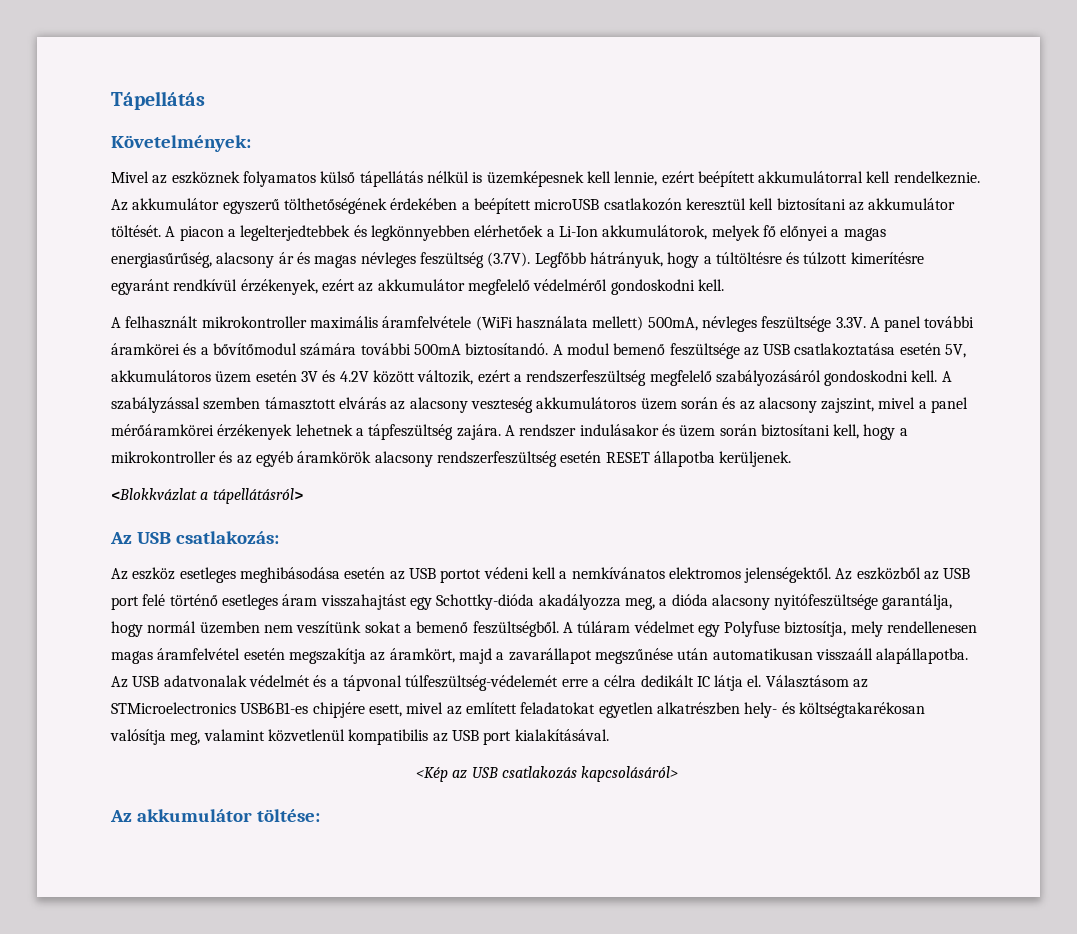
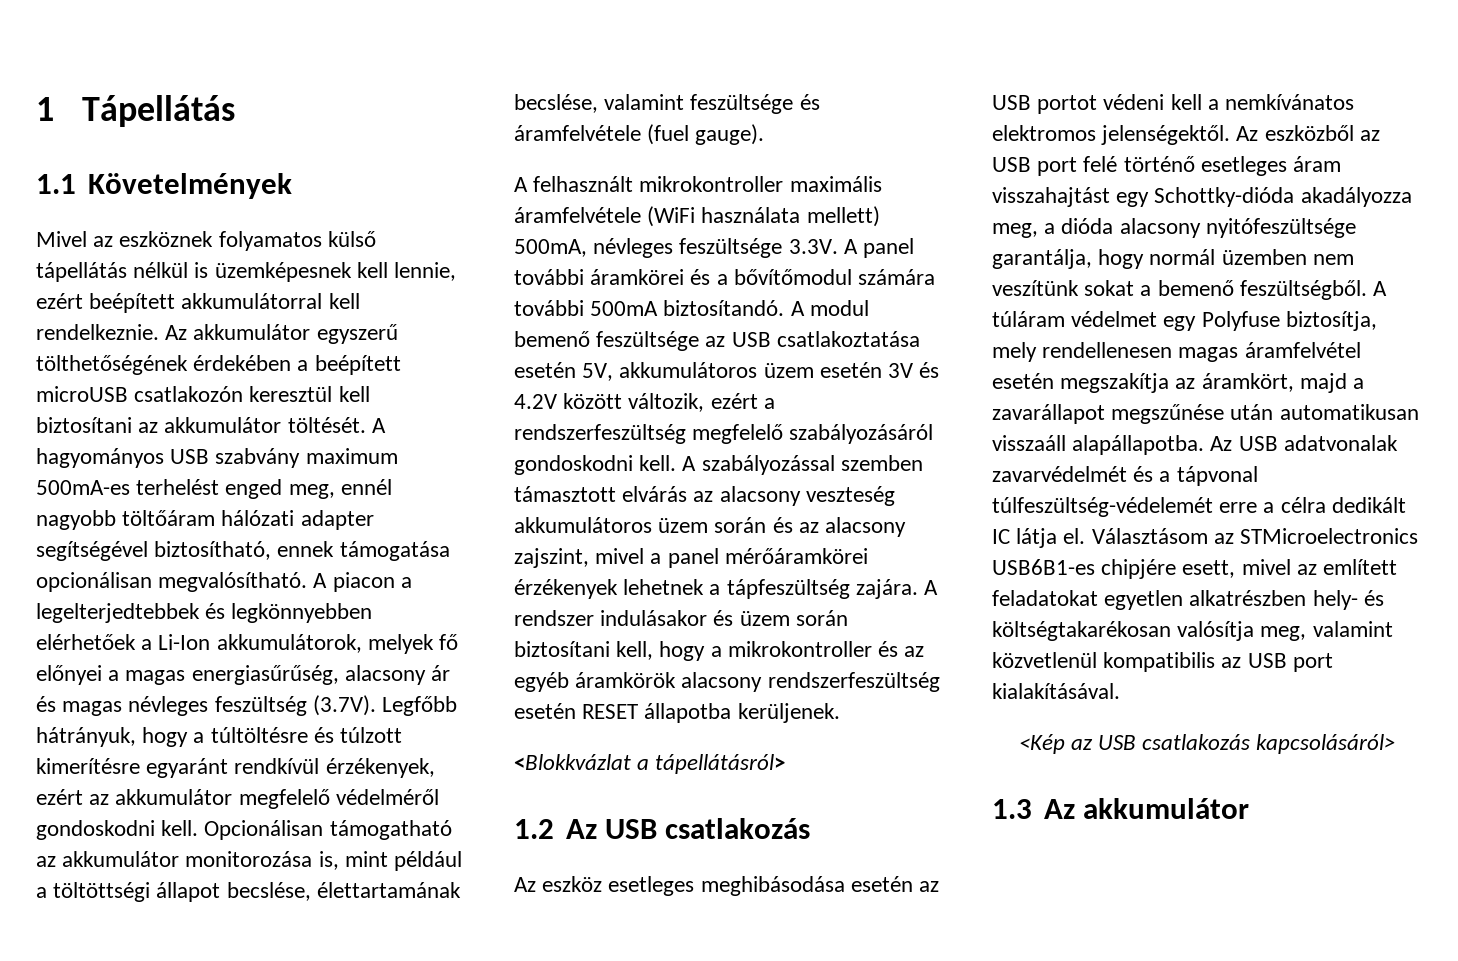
- Tápellátás
+ 1 Tápellátás
- Követelmények:
+ 1.1 Követelmények
- A piacon a legelterjedtebbek és legkönnyebben elérhetőek a Li-Ion akkumulátorok, melyek fő előnyei a magas energiasűrűség, alacsony ár és magas névleges feszültség (3.7V). Legfőbb hátrányuk, hogy a túltöltésre és túlzott kimerítésre egyaránt rendkívül érzékenyek, ezért az akkumulátor megfelelő védelméről gondoskodni kell.
+ A hagyományos USB szabvány maximum 500mA-es terhelést enged meg, ennél nagyobb töltőáram hálózati adapter segítségével biztosítható, ennek támogatása opcionálisan megvalósítható. A piacon a legelterjedtebbek és legkönnyebben elérhetőek a Li-Ion akkumulátorok, melyek fő előnyei a magas energiasűrűség, alacsony ár és magas névleges feszültség (3.7V). Legfőbb hátrányuk, hogy a túltöltésre és túlzott kimerítésre egyaránt rendkívül érzékenyek, ezért az akkumulátor megfelelő védelméről gondoskodni kell. Opcionálisan támogatható az akkumulátor monitorozása is, mint például a töltöttségi állapot becslése, élettartamának becslése, valamint feszültsége és áramfelvétele (fuel gauge).
- A szabályzással szemben támasztott elvárás az alacsony veszteség akkumulátoros üzem során és az alacsony zajszint, mivel a panel mérőáramkörei érzékenyek lehetnek a tápfeszültség zajára.
+ A szabályozással szemben támasztott elvárás az alacsony veszteség akkumulátoros üzem során és az alacsony zajszint, mivel a panel mérőáramkörei érzékenyek lehetnek a tápfeszültség zajára.
- Az USB csatlakozás:
+ 1.2 Az USB csatlakozás
- Az USB adatvonalak védelmét és a tápvonal túlfeszültség-védelemét erre a célra dedikált IC látja el.
+ Az USB adatvonalak zavarvédelmét és a tápvonal túlfeszültség-védelemét erre a célra dedikált IC látja el.
- Az akkumulátor töltése:
+ 1.3 Az akkumulátor

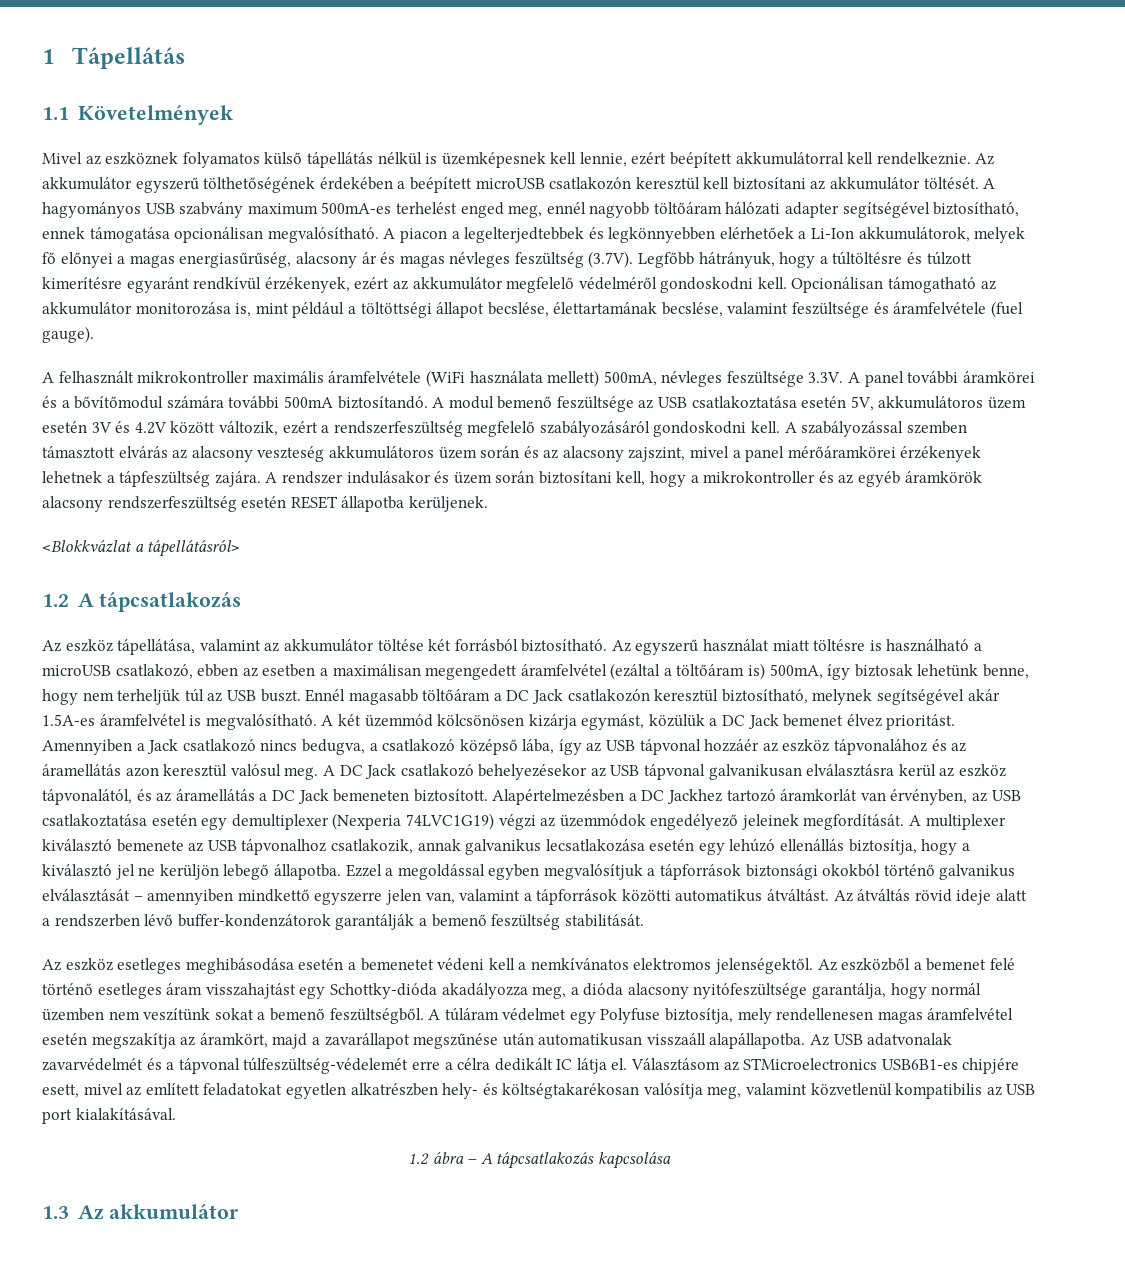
- 1.2 Az USB csatlakozás
+ 1.2 A tápcsatlakozás
+ Az eszköz tápellátása, valamint az akkumulátor töltése két forrásból biztosítható. Az egyszerű használat miatt töltésre is használható a microUSB csatlakozó, ebben az esetben a maximálisan megengedett áramfelvétel (ezáltal a töltőáram is) 500mA, így biztosak lehetünk benne, hogy nem terheljük túl az USB buszt. Ennél magasabb töltőáram a DC Jack csatlakozón keresztül biztosítható, melynek segítségével akár 1.5A-es áramfelvétel is megvalósítható. A két üzemmód kölcsönösen kizárja egymást, közülük a DC Jack bemenet élvez prioritást. Amennyiben a Jack csatlakozó nincs bedugva, a csatlakozó középső lába, így az USB tápvonal hozzáér az eszköz tápvonalához és az áramellátás azon keresztül valósul meg. A DC Jack csatlakozó behelyezésekor az USB tápvonal galvanikusan elválasztásra kerül az eszköz tápvonalától, és az áramellátás a DC Jack bemeneten biztosított. Alapértelmezésben a DC Jackhez tartozó áramkorlát van érvényben, az USB csatlakoztatása esetén egy demultiplexer (Nexperia 74LVC1G19) végzi az üzemmódok engedélyező jeleinek megfordítását. A multiplexer kiválasztó bemenete az USB tápvonalhoz csatlakozik, annak galvanikus lecsatlakozása esetén egy lehúzó ellenállás biztosítja, hogy a kiválasztó jel ne kerüljön lebegő állapotba. Ezzel a megoldással egyben megvalósítjuk a tápforrások biztonsági okokból történő galvanikus elválasztását – amennyiben mindkettő egyszerre jelen van, valamint a tápforrások közötti automatikus átváltást. Az átváltás rövid ideje alatt a rendszerben lévő buffer-kondenzátorok garantálják a bemenő feszültség stabilitását.
- Az eszköz esetleges meghibásodása esetén az USB portot védeni kell a nemkívánatos elektromos jelenségektől.
+ Az eszköz esetleges meghibásodása esetén a bemenetet védeni kell a nemkívánatos elektromos jelenségektől.
- Az eszközből az USB port felé történő esetleges áram visszahajtást egy Schottky-dióda akadályozza meg, a dióda alacsony nyitófeszültsége garantálja, hogy normál üzemben nem veszítünk sokat a bemenő feszültségből.
+ Az eszközből a bemenet felé történő esetleges áram visszahajtást egy Schottky-dióda akadályozza meg, a dióda alacsony nyitófeszültsége garantálja, hogy normál üzemben nem veszítünk sokat a bemenő feszültségből.
- <Kép az USB csatlakozás kapcsolásáról>
+ 1.2 ábra – A tápcsatlakozás kapcsolása

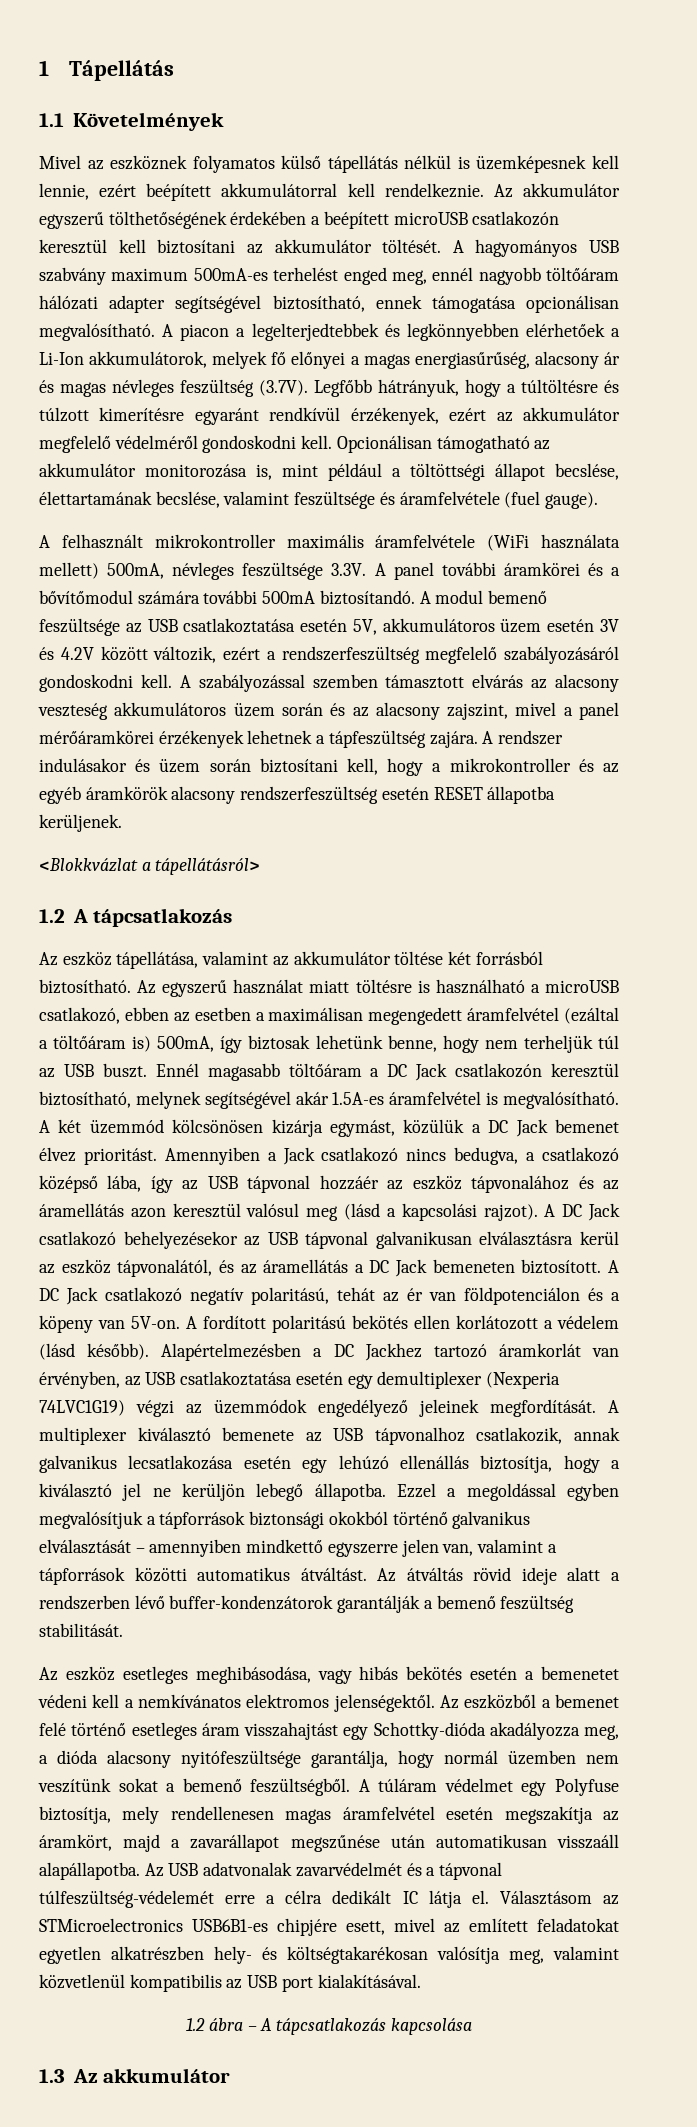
- Amennyiben a Jack csatlakozó nincs bedugva, a csatlakozó középső lába, így az USB tápvonal hozzáér az eszköz tápvonalához és az áramellátás azon keresztül valósul meg.
+ Amennyiben a Jack csatlakozó nincs bedugva, a csatlakozó középső lába, így az USB tápvonal hozzáér az eszköz tápvonalához és az áramellátás azon keresztül valósul meg (lásd a kapcsolási rajzot).
+ A DC Jack csatlakozó negatív polaritású, tehát az ér van földpotenciálon és a köpeny van 5V-on. A fordított polaritású bekötés ellen korlátozott a védelem (lásd később).
- Az eszköz esetleges meghibásodása esetén a bemenetet védeni kell a nemkívánatos elektromos jelenségektől.
+ Az eszköz esetleges meghibásodása, vagy hibás bekötés esetén a bemenetet védeni kell a nemkívánatos elektromos jelenségektől.

